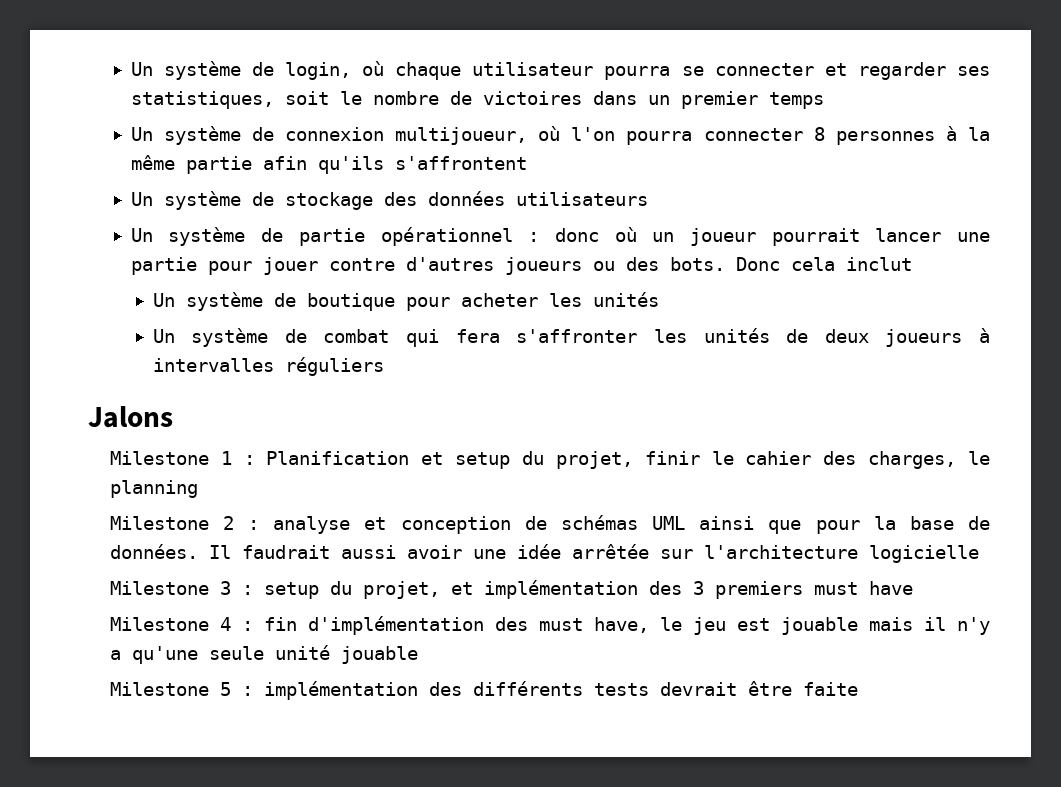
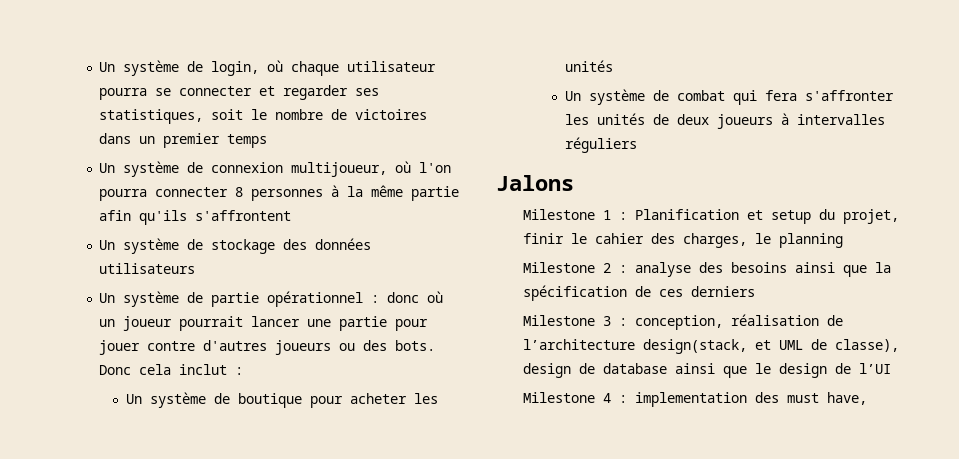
- Donc cela inclut
+ Donc cela inclut :
- Milestone 2 : analyse et conception de schémas UML ainsi que pour la base de données. Il faudrait aussi avoir une idée arrêtée sur l'architecture logicielle
- Milestone 3 : setup du projet, et implémentation des 3 premiers must have
+ Milestone 2 : analyse des besoins ainsi que la spécification de ces derniers
+ Milestone 3 : conception, réalisation de l’architecture design(stack, et UML de classe), design de database ainsi que le design de l’UI
- Milestone 4 : fin d'implémentation des must have, le jeu est jouable mais il n'y a qu'une seule unité jouable
- Milestone 5 : implémentation des différents tests devrait être faite
+ Milestone 4 : implementation des must have,

